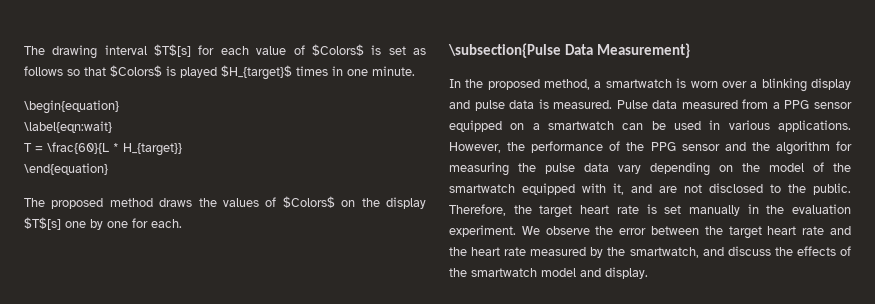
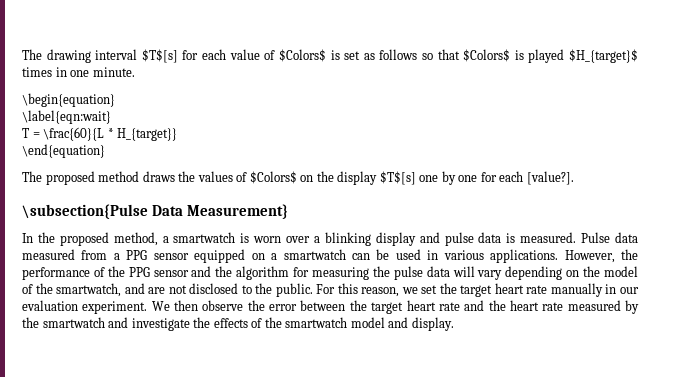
- The proposed method draws the values of $Colors$ on the display $T$[s] one by one for each.
+ The proposed method draws the values of $Colors$ on the display $T$[s] one by one for each [value?].
- However, the performance of the PPG sensor and the algorithm for measuring the pulse data vary depending on the model of the smartwatch equipped with it, and are not disclosed to the public.
+ However, the performance of the PPG sensor and the algorithm for measuring the pulse data will vary depending on the model of the smartwatch, and are not disclosed to the public.
- Therefore, the target heart rate is set manually in the evaluation experiment.
+ For this reason, we set the target heart rate manually in our evaluation experiment.
- We observe the error between the target heart rate and the heart rate measured by the smartwatch, and discuss the effects of the smartwatch model and display.
+ We then observe the error between the target heart rate and the heart rate measured by the smartwatch and investigate the effects of the smartwatch model and display.

